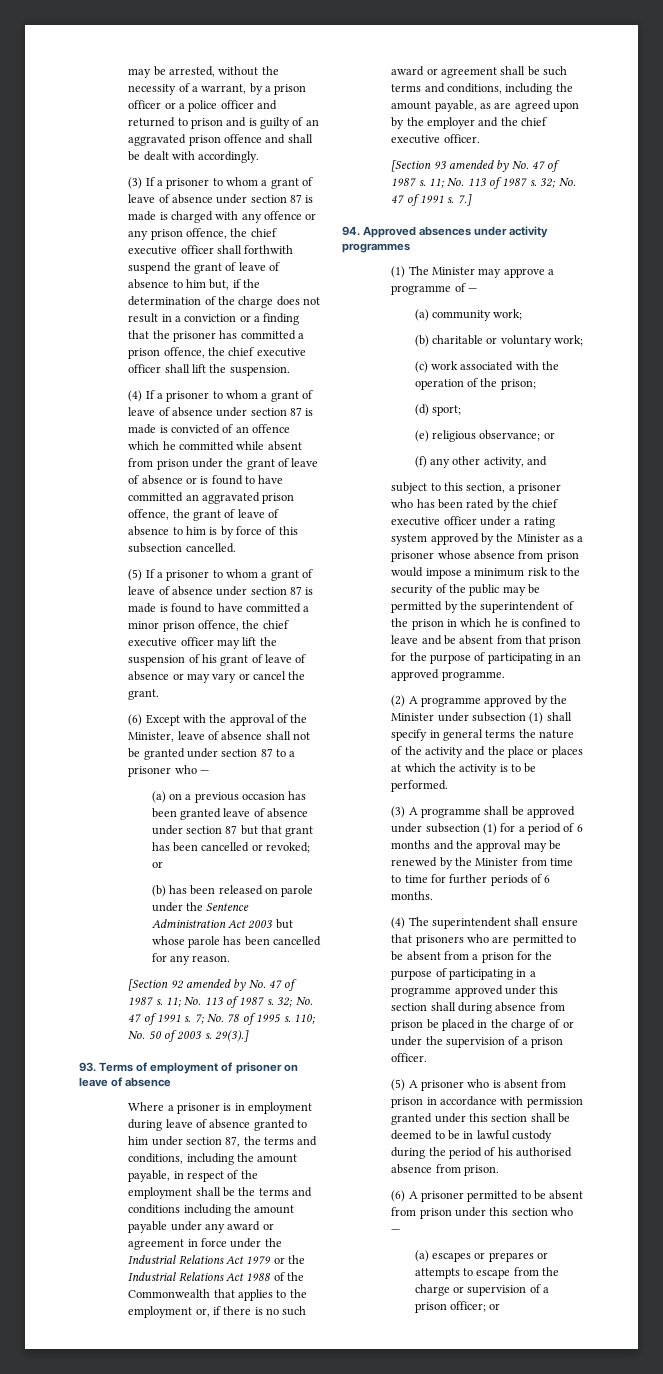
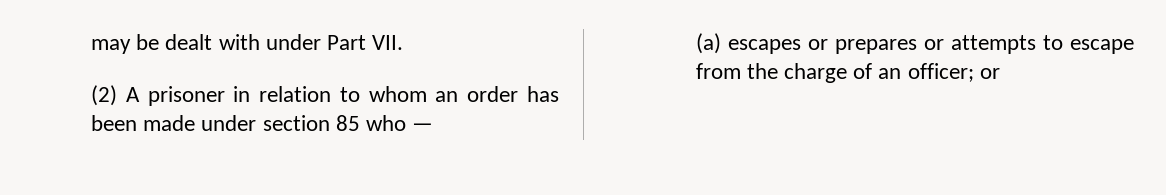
- may be arrested, without the necessity of a warrant, by a prison officer or a police officer and returned to prison and is guilty of an aggravated prison offence and shall be dealt with accordingly.
- (3) If a prisoner to whom a grant of leave of absence under section 87 is made is charged with any offence or any prison offence, the chief executive officer shall forthwith suspend the grant of leave of absence to him but, if the determination of the charge does not result in a conviction or a finding that the prisoner has committed a prison offence, the chief executive officer shall lift the suspension.
- (4) If a prisoner to whom a grant of leave of absence under section 87 is made is convicted of an offence which he committed while absent from prison under the grant of leave of absence or is found to have committed an aggravated prison offence, the grant of leave of absence to him is by force of this subsection cancelled.
- (5) If a prisoner to whom a grant of leave of absence under section 87 is made is found to have committed a minor prison offence, the chief executive officer may lift the suspension of his grant of leave of absence or may vary or cancel the grant.
- (6) Except with the approval of the Minister, leave of absence shall not be granted under section 87 to a prisoner who —
- (a) on a previous occasion has been granted leave of absence under section 87 but that grant has been cancelled or revoked; or
- (b) has been released on parole under the Sentence Administration Act 2003 but whose parole has been cancelled for any reason.
- [Section 92 amended by No. 47 of 1987 s. 11; No. 113 of 1987 s. 32; No. 47 of 1991 s. 7; No. 78 of 1995 s. 110; No. 50 of 2003 s. 29(3).]
- 93. Terms of employment of prisoner on leave of absence
- Where a prisoner is in employment during leave of absence granted to him under section 87, the terms and conditions, including the amount payable, in respect of the employment shall be the terms and conditions including the amount payable under any award or agreement in force under the Industrial Relations Act 1979 or the Industrial Relations Act 1988 of the Commonwealth that applies to the employment or, if there is no such award or agreement shall be such terms and conditions, including the amount payable, as are agreed upon by the employer and the chief executive officer.
- [Section 93 amended by No. 47 of 1987 s. 11; No. 113 of 1987 s. 32; No. 47 of 1991 s. 7.]
- 94. Approved absences under activity programmes
- (1) The Minister may approve a programme of —
- (a) community work;
- (b) charitable or voluntary work;
- (c) work associated with the operation of the prison;
- (d) sport;
- (e) religious observance; or
- (f) any other activity, and
- subject to this section, a prisoner who has been rated by the chief executive officer under a rating system approved by the Minister as a prisoner whose absence from prison would impose a minimum risk to the security of the public may be permitted by the superintendent of the prison in which he is confined to leave and be absent from that prison for the purpose of participating in an approved programme.
- (2) A programme approved by the Minister under subsection (1) shall specify in general terms the nature of the activity and the place or places at which the activity is to be performed.
- (3) A programme shall be approved under subsection (1) for a period of 6 months and the approval may be renewed by the Minister from time to time for further periods of 6 months.
- (4) The superintendent shall ensure that prisoners who are permitted to be absent from a prison for the purpose of participating in a programme approved under this section shall during absence from prison be placed in the charge of or under the supervision of a prison officer.
- (5) A prisoner who is absent from prison in accordance with permission granted under this section shall be deemed to be in lawful custody during the period of his authorised absence from prison.
- (6) A prisoner permitted to be absent from prison under this section who —
+ may be dealt with under Part VII.
+ (2) A prisoner in relation to whom an order has been made under section 85 who —
- (a) escapes or prepares or attempts to escape from the charge or supervision of a prison officer; or
+ (a) escapes or prepares or attempts to escape from the charge of an officer; or

